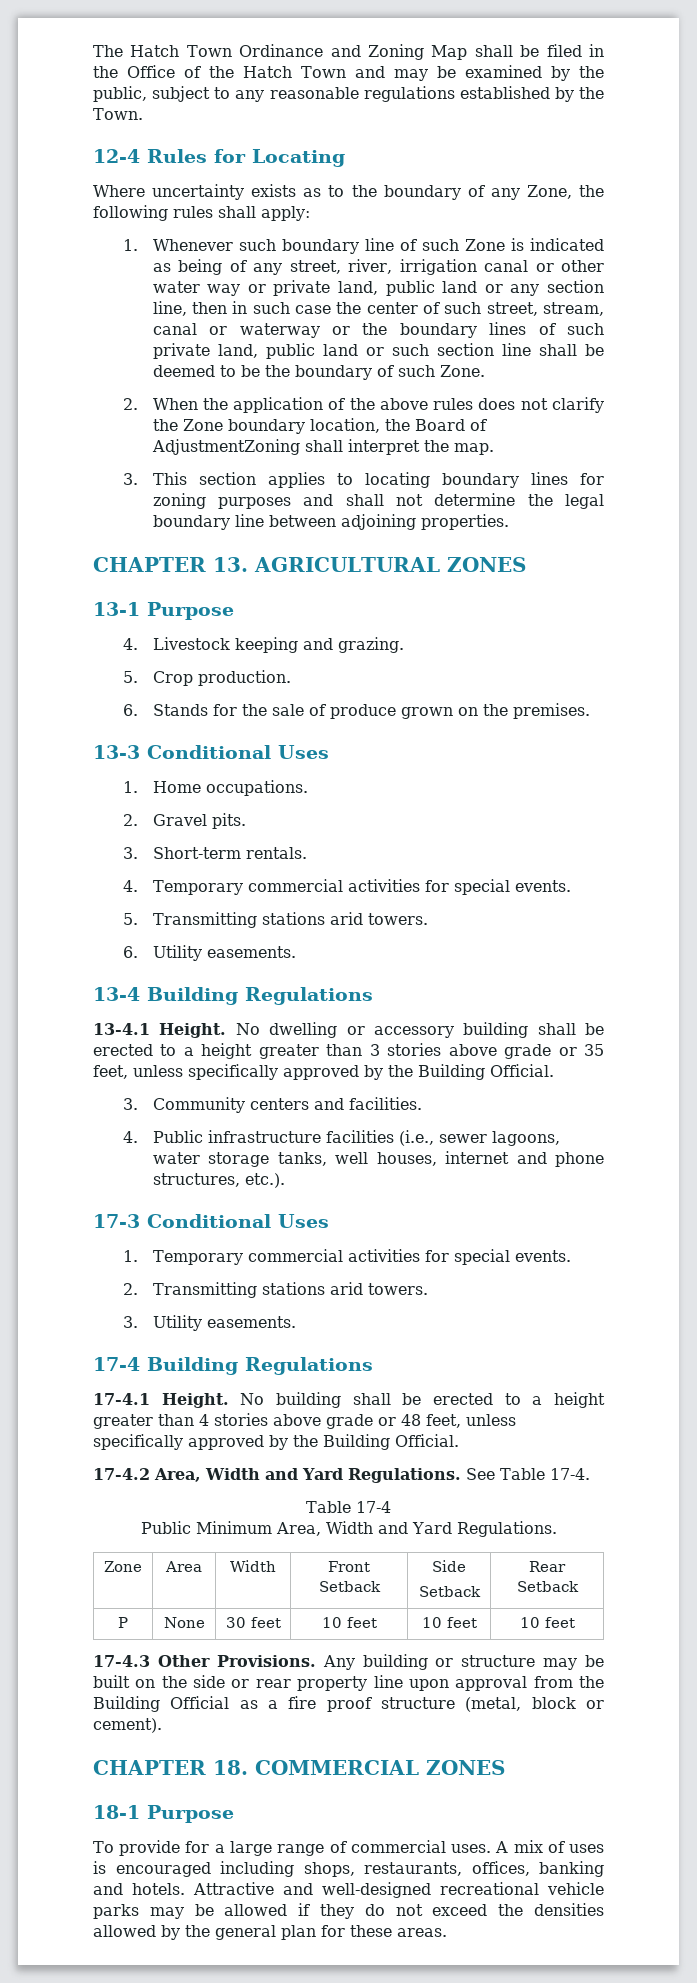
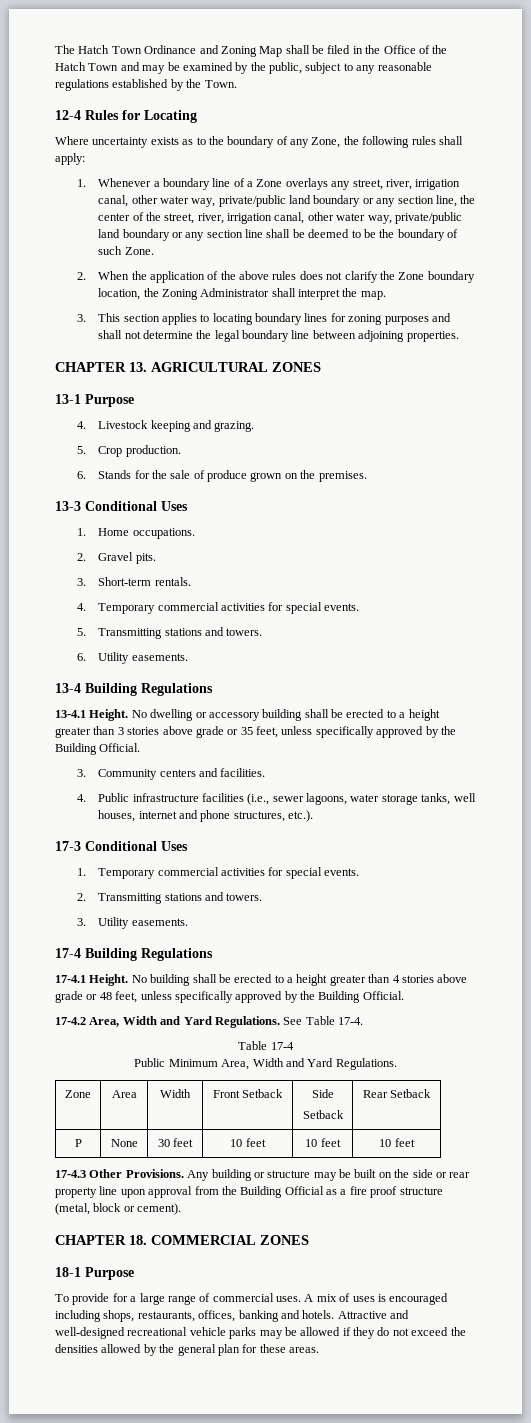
- 1. Whenever such boundary line of such Zone is indicated as being of any street, river, irrigation canal or other water way or private land, public land or any section line, then in such case the center of such street, stream, canal or waterway or the boundary lines of such private land, public land or such section line shall be deemed to be the boundary of such Zone.
+ 1. Whenever a boundary line of a Zone overlays any street, river, irrigation canal, other water way, private/public land boundary or any section line, the center of the street, river, irrigation canal, other water way, private/public land boundary or any section line shall be deemed to be the boundary of such Zone.
- 2. When the application of the above rules does not clarify the Zone boundary location, the Board of AdjustmentZoning shall interpret the map.
+ 2. When the application of the above rules does not clarify the Zone boundary location, the Zoning Administrator shall interpret the map.
- 5. Transmitting stations arid towers.
+ 5. Transmitting stations and towers.
- 2. Transmitting stations arid towers.
+ 2. Transmitting stations and towers.

